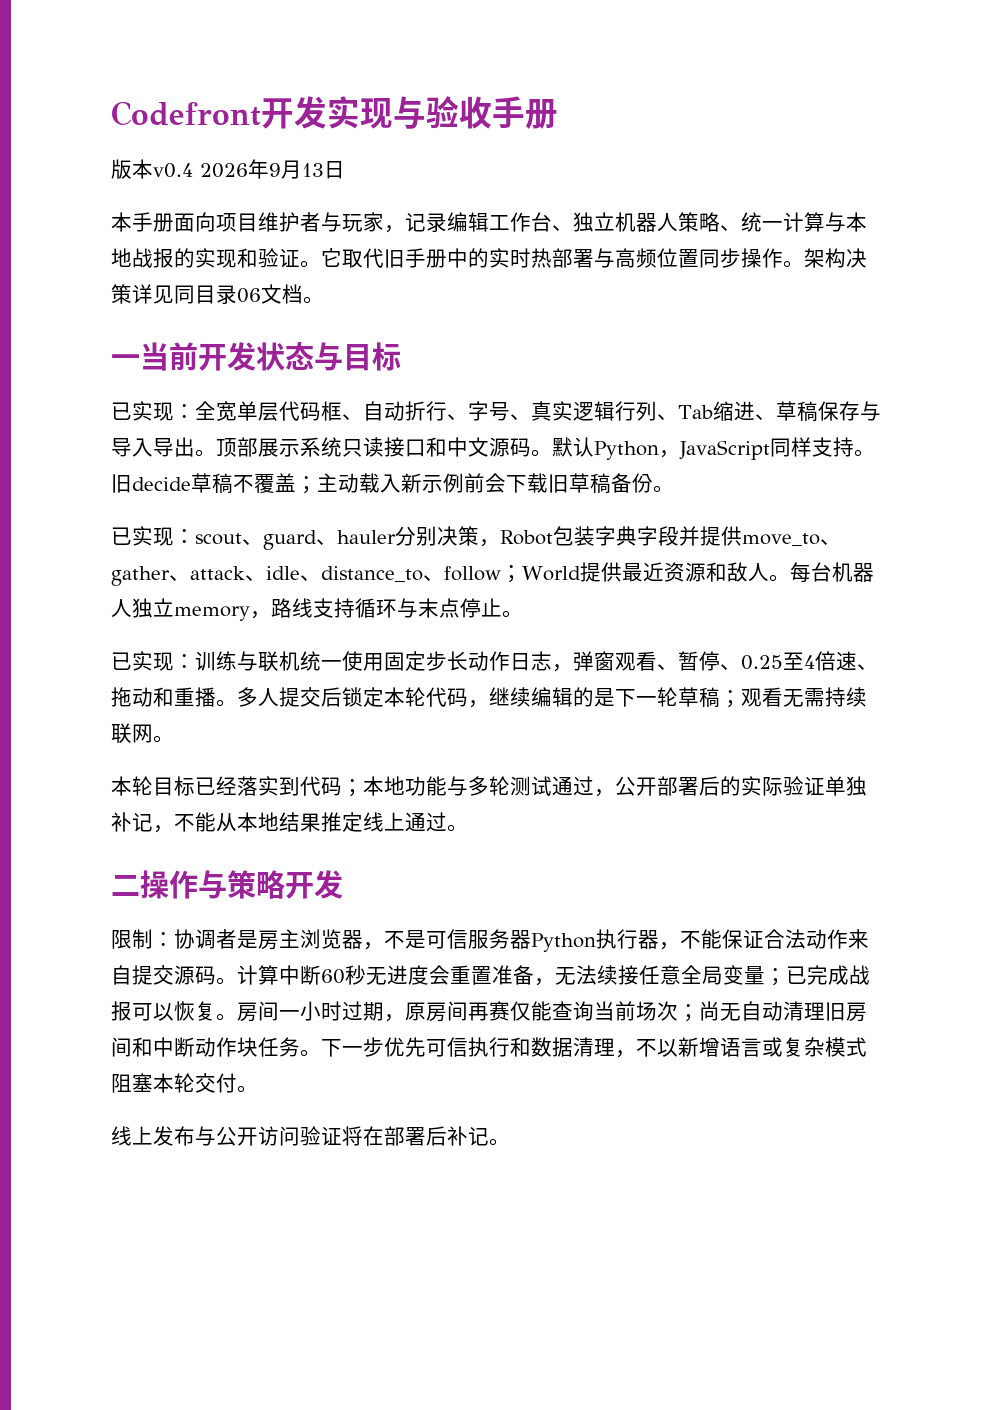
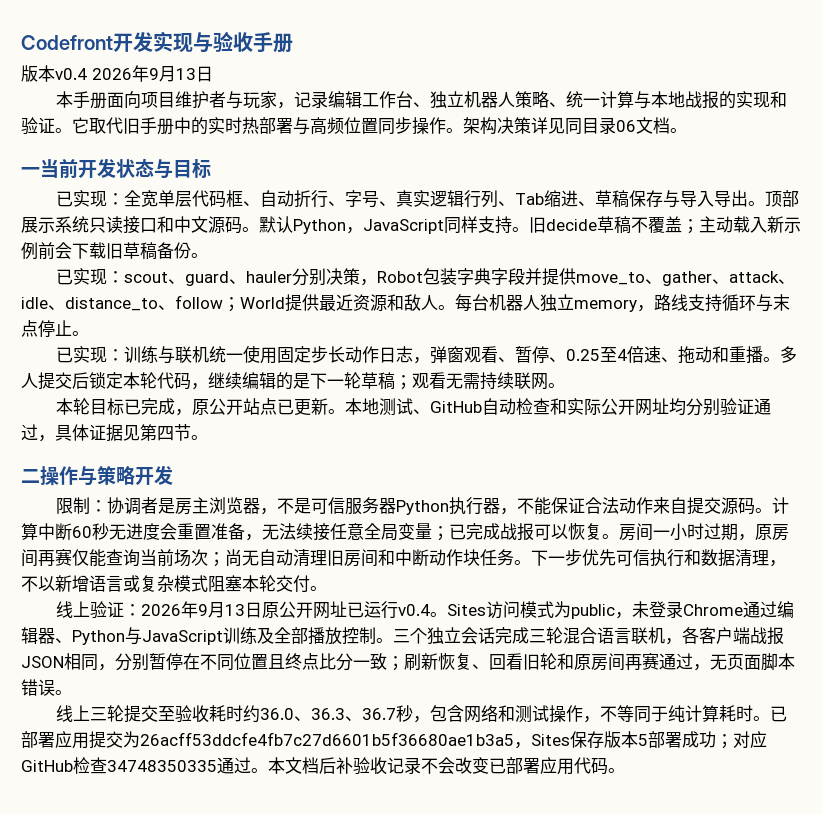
- 本轮目标已经落实到代码；本地功能与多轮测试通过，公开部署后的实际验证单独补记，不能从本地结果推定线上通过。
+ 本轮目标已完成，原公开站点已更新。本地测试、GitHub自动检查和实际公开网址均分别验证通过，具体证据见第四节。
- 线上发布与公开访问验证将在部署后补记。
+ 线上验证：2026年9月13日原公开网址已运行v0.4。Sites访问模式为public，未登录Chrome通过编辑器、Python与JavaScript训练及全部播放控制。三个独立会话完成三轮混合语言联机，各客户端战报JSON相同，分别暂停在不同位置且终点比分一致；刷新恢复、回看旧轮和原房间再赛通过，无页面脚本错误。
+ 线上三轮提交至验收耗时约36.0、36.3、36.7秒，包含网络和测试操作，不等同于纯计算耗时。已部署应用提交为26acff53ddcfe4fb7c27d6601b5f36680ae1b3a5，Sites保存版本5部署成功；对应GitHub检查34748350335通过。本文档后补验收记录不会改变已部署应用代码。

